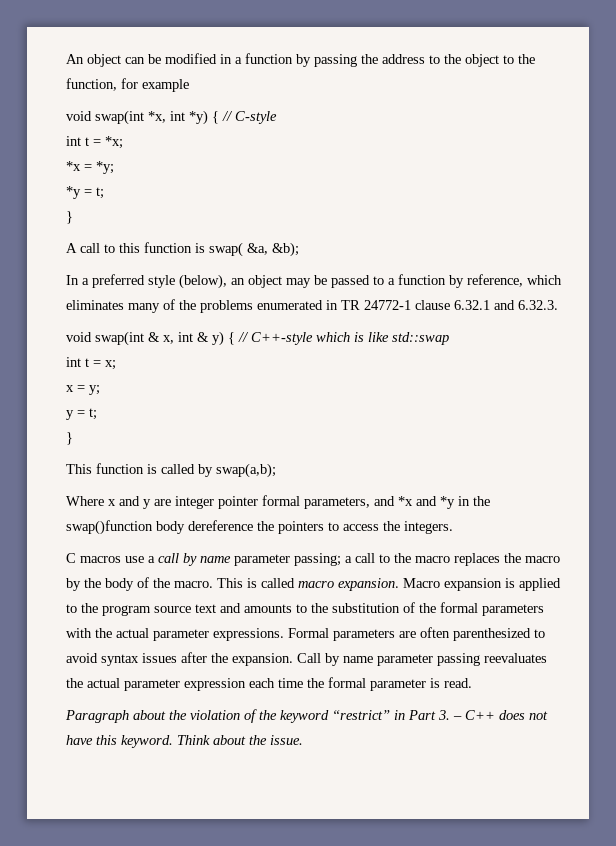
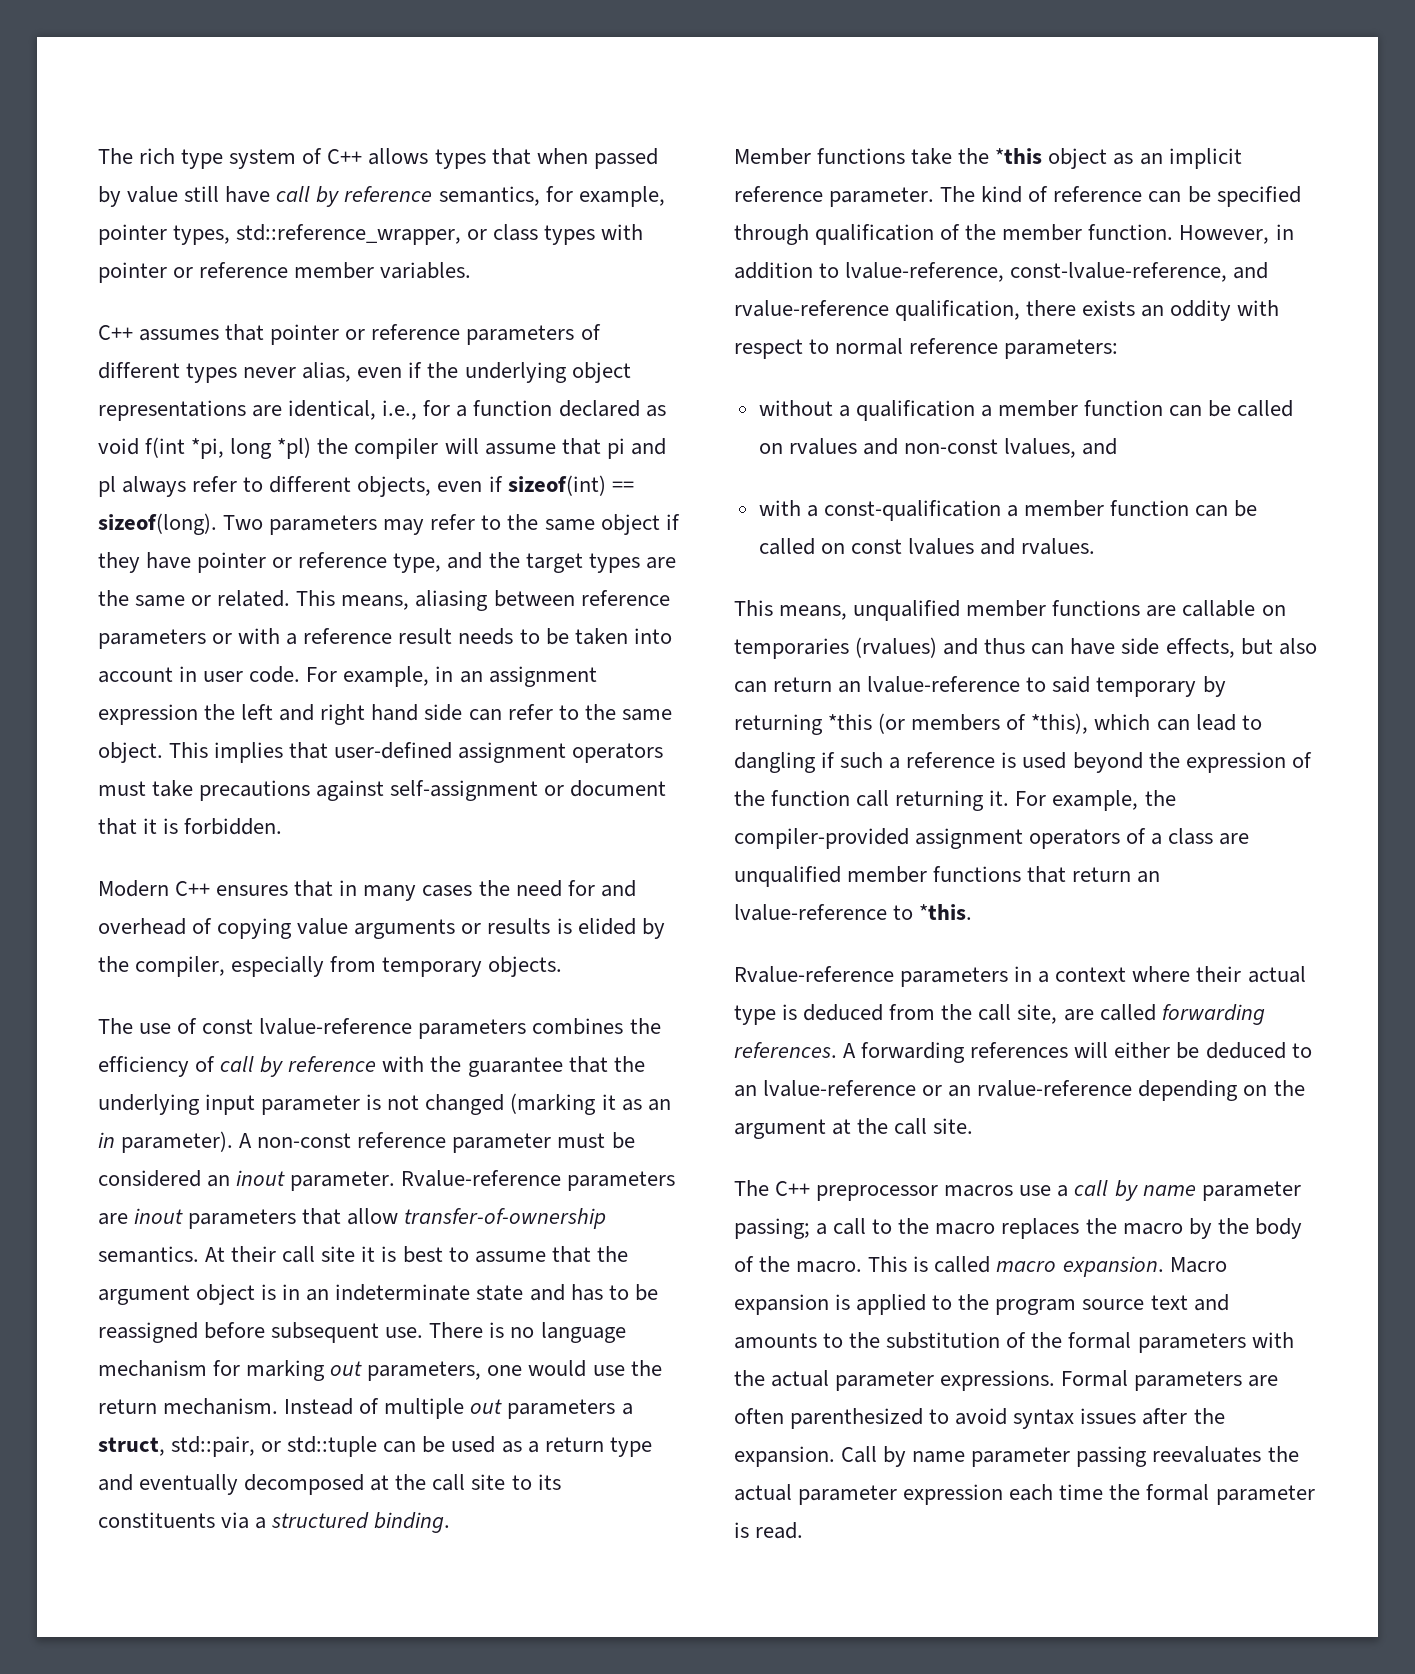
- An object can be modified in a function by passing the address to the object to the function, for example
- void swap(int *x, int *y) { // C-style
- int t = *x;
- *x = *y;
- *y = t;
- }
- A call to this function is swap( &a, &b);
- In a preferred style (below), an object may be passed to a function by reference, which eliminates many of the problems enumerated in TR 24772-1 clause 6.32.1 and 6.32.3.
- void swap(int & x, int & y) { // C++-style which is like std::swap
- int t = x;
- x = y;
- y = t;
- }
- This function is called by swap(a,b);
- Where x and y are integer pointer formal parameters, and *x and *y in the swap()function body dereference the pointers to access the integers.
- C macros use a call by name parameter passing; a call to the macro replaces the macro by the body of the macro.
+ The rich type system of C++ allows types that when passed by value still have call by reference semantics, for example, pointer types, std::reference_wrapper, or class types with pointer or reference member variables.
+ C++ assumes that pointer or reference parameters of different types never alias, even if the underlying object representations are identical, i.e., for a function declared as void f(int *pi, long *pl) the compiler will assume that pi and pl always refer to different objects, even if sizeof(int) == sizeof(long). Two parameters may refer to the same object if they have pointer or reference type, and the target types are the same or related. This means, aliasing between reference parameters or with a reference result needs to be taken into account in user code. For example, in an assignment expression the left and right hand side can refer to the same object. This implies that user-defined assignment operators must take precautions against self-assignment or document that it is forbidden.
+ Modern C++ ensures that in many cases the need for and overhead of copying value arguments or results is elided by the compiler, especially from temporary objects.
+ The use of const lvalue-reference parameters combines the efficiency of call by reference with the guarantee that the underlying input parameter is not changed (marking it as an in parameter). A non-const reference parameter must be considered an inout parameter. Rvalue-reference parameters are inout parameters that allow transfer-of-ownership semantics. At their call site it is best to assume that the argument object is in an indeterminate state and has to be reassigned before subsequent use. There is no language mechanism for marking out parameters, one would use the return mechanism. Instead of multiple out parameters a struct, std::pair, or std::tuple can be used as a return type and eventually decomposed at the call site to its constituents via a structured binding.
+ Member functions take the *this object as an implicit reference parameter. The kind of reference can be specified through qualification of the member function. However, in addition to lvalue-reference, const-lvalue-reference, and rvalue-reference qualification, there exists an oddity with respect to normal reference parameters:
+ without a qualification a member function can be called on rvalues and non-const lvalues, and
+ with a const-qualification a member function can be called on const lvalues and rvalues.
+ This means, unqualified member functions are callable on temporaries (rvalues) and thus can have side effects, but also can return an lvalue-reference to said temporary by returning *this (or members of *this), which can lead to dangling if such a reference is used beyond the expression of the function call returning it. For example, the compiler-provided assignment operators of a class are unqualified member functions that return an lvalue-reference to *this.
+ Rvalue-reference parameters in a context where their actual type is deduced from the call site, are called forwarding references. A forwarding references will either be deduced to an lvalue-reference or an rvalue-reference depending on the argument at the call site.
+ The C++ preprocessor macros use a call by name parameter passing; a call to the macro replaces the macro by the body of the macro.
- Paragraph about the violation of the keyword “restrict” in Part 3. – C++ does not have this keyword. Think about the issue.

